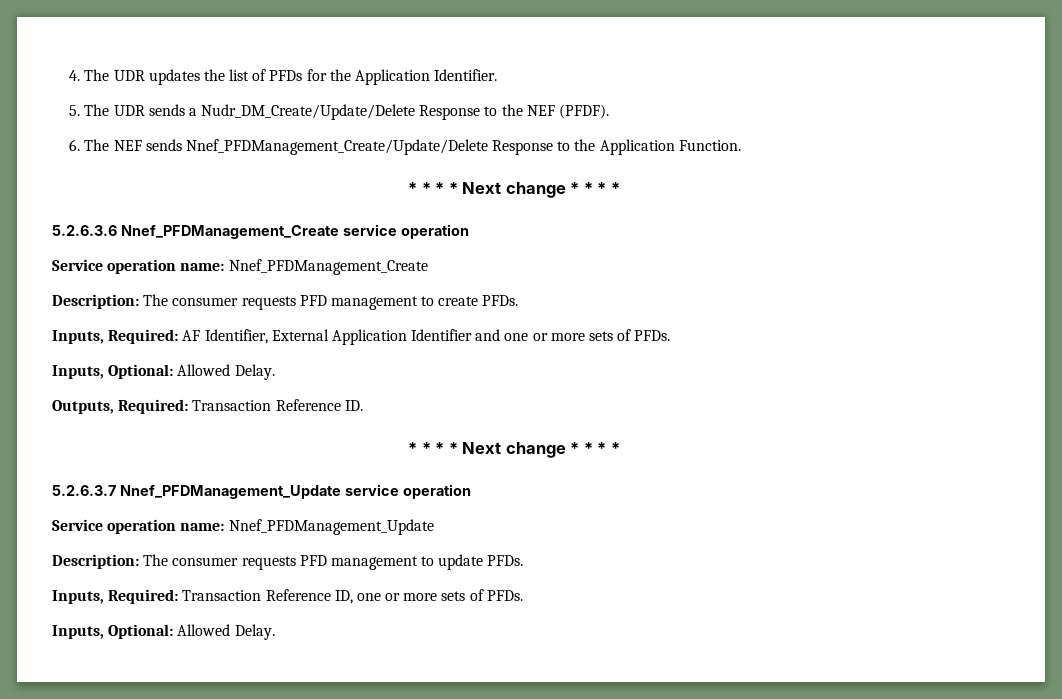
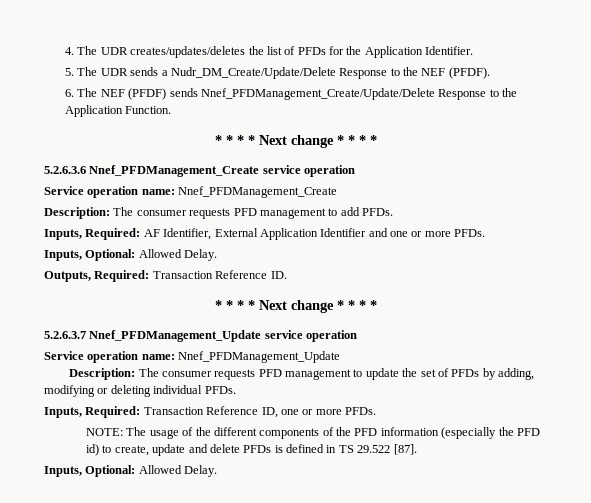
- 4. The UDR updates the list of PFDs for the Application Identifier.
+ 4. The UDR creates/updates/deletes the list of PFDs for the Application Identifier.
- 6. The NEF sends Nnef_PFDManagement_Create/Update/Delete Response to the Application Function.
+ 6. The NEF (PFDF) sends Nnef_PFDManagement_Create/Update/Delete Response to the Application Function.
- Description: The consumer requests PFD management to create PFDs.
+ Description: The consumer requests PFD management to add PFDs.
- Inputs, Required: AF Identifier, External Application Identifier and one or more sets of PFDs.
+ Inputs, Required: AF Identifier, External Application Identifier and one or more PFDs.
- Description: The consumer requests PFD management to update PFDs.
+ Description: The consumer requests PFD management to update the set of PFDs by adding, modifying or deleting individual PFDs.
- Inputs, Required: Transaction Reference ID, one or more sets of PFDs.
+ Inputs, Required: Transaction Reference ID, one or more PFDs.
+ NOTE: The usage of the different components of the PFD information (especially the PFD id) to create, update and delete PFDs is defined in TS 29.522 [87].

